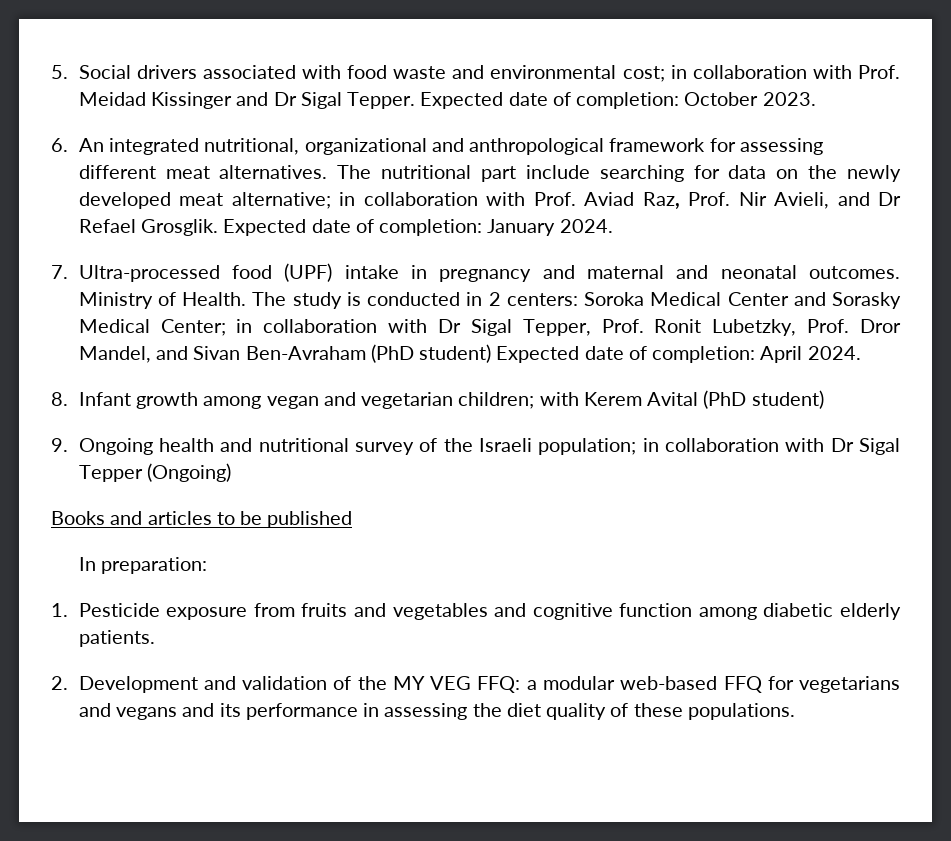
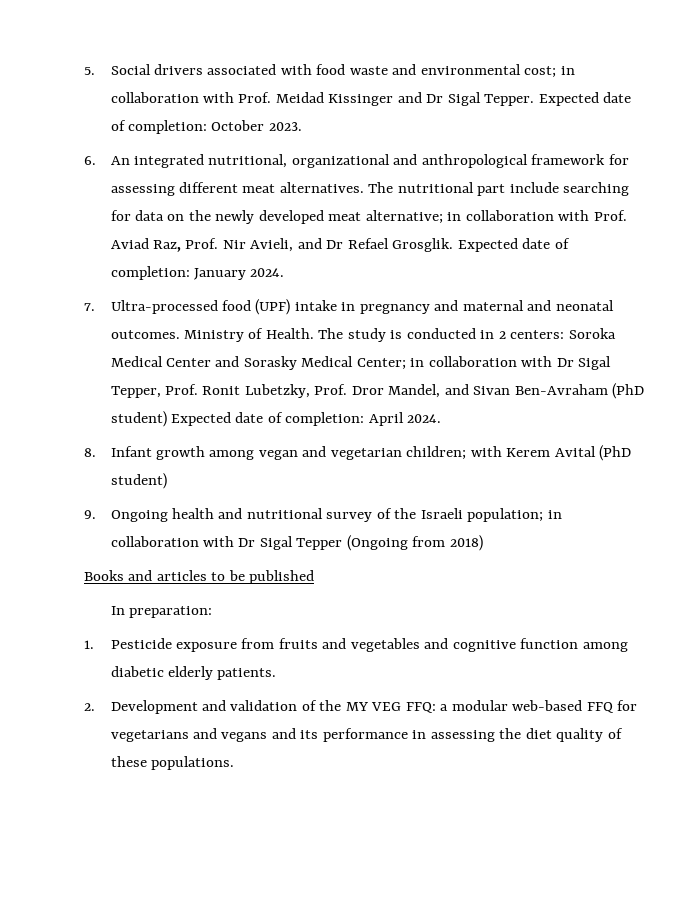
- 9. Ongoing health and nutritional survey of the Israeli population; in collaboration with Dr Sigal Tepper (Ongoing)
+ 9. Ongoing health and nutritional survey of the Israeli population; in collaboration with Dr Sigal Tepper (Ongoing from 2018)

